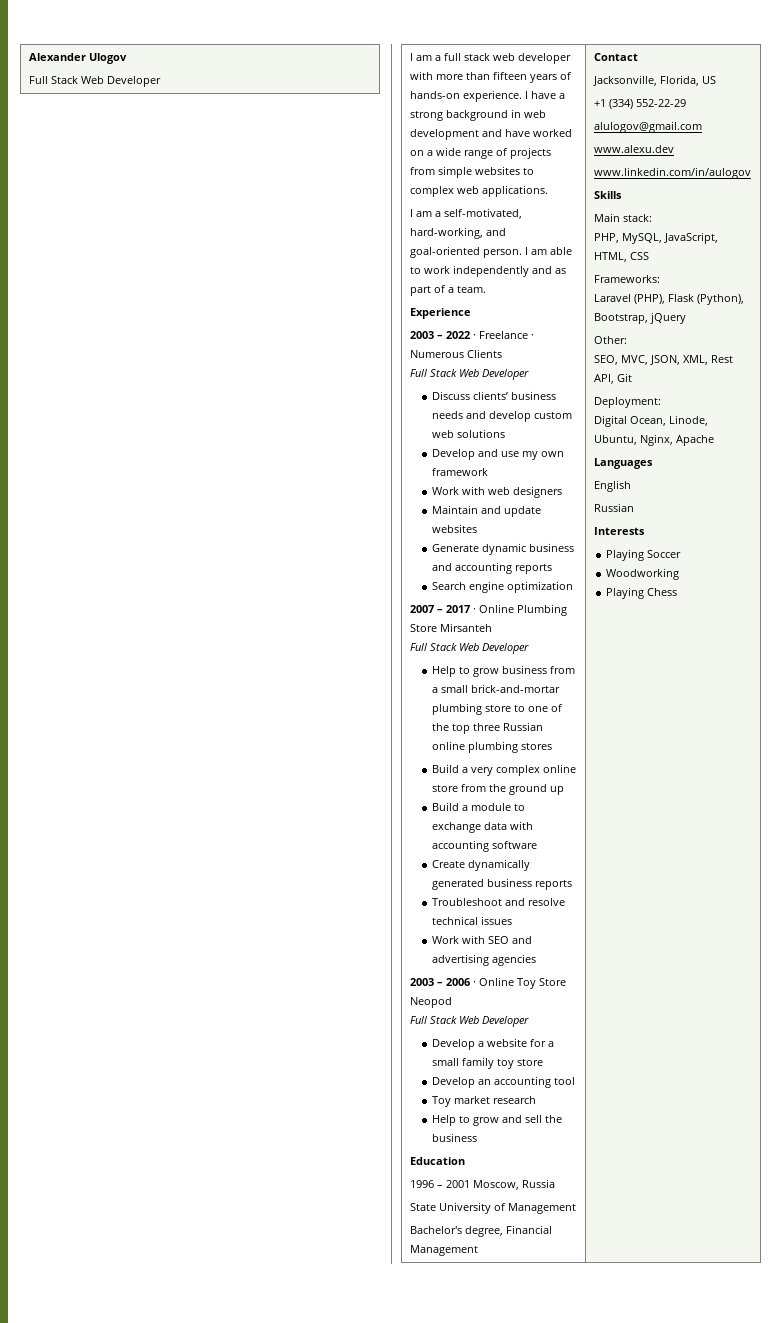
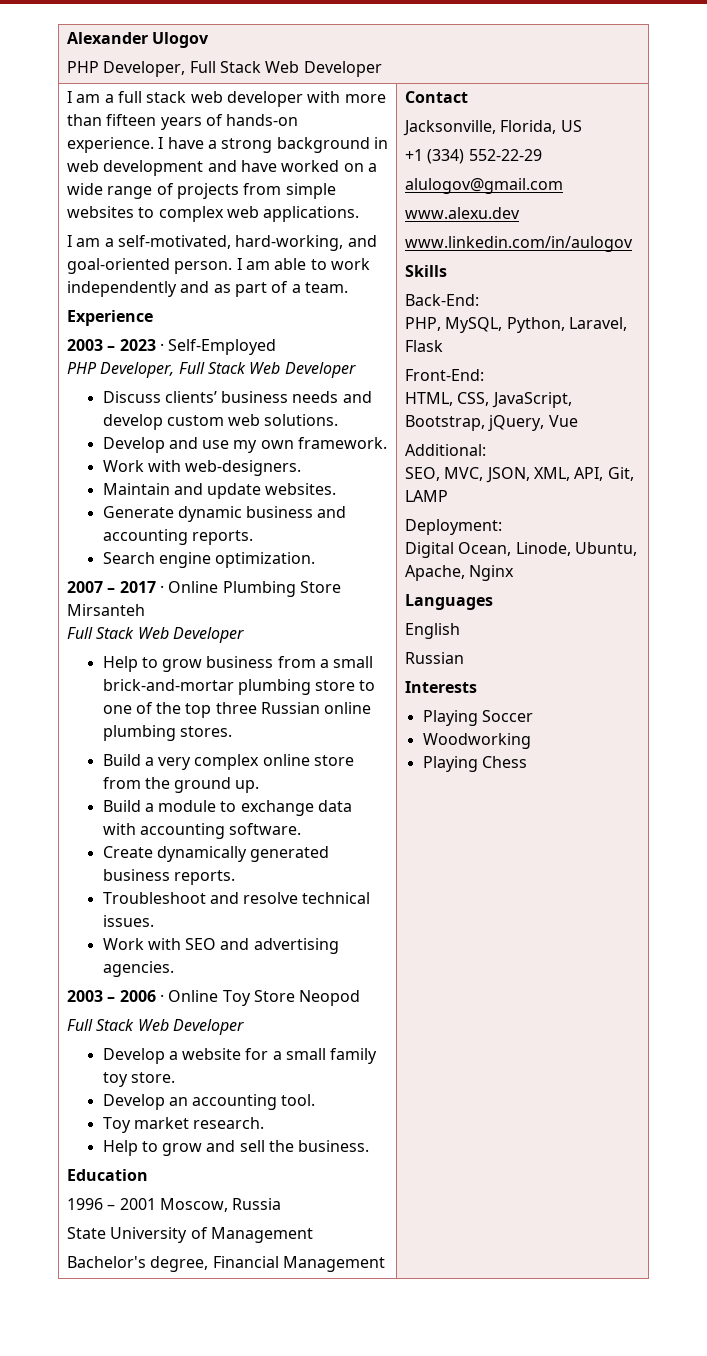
  Alexander Ulogov
- Full Stack Web Developer
+ PHP Developer, Full Stack Web Developer
- 2003 – 2022 · Freelance · Numerous Clients
- Full Stack Web Developer
+ 2003 – 2023 · Self-Employed
+ PHP Developer, Full Stack Web Developer
- Discuss clients’ business needs and develop custom web solutions
+ Discuss clients’ business needs and develop custom web solutions.
- Develop and use my own framework
- Work with web designers
+ Develop and use my own framework.
+ Work with web-designers.
- Maintain and update websites
+ Maintain and update websites.
- Generate dynamic business and accounting reports
+ Generate dynamic business and accounting reports.
- Search engine optimization
+ Search engine optimization.
- Help to grow business from a small brick-and-mortar plumbing store to one of the top three Russian online plumbing stores
+ Help to grow business from a small brick-and-mortar plumbing store to one of the top three Russian online plumbing stores.
- Build a very complex online store from the ground up
+ Build a very complex online store from the ground up.
- Build a module to exchange data with accounting software
+ Build a module to exchange data with accounting software.
- Create dynamically generated business reports
+ Create dynamically generated business reports.
- Troubleshoot and resolve technical issues
+ Troubleshoot and resolve technical issues.
- Work with SEO and advertising agencies
+ Work with SEO and advertising agencies.
- Develop a website for a small family toy store
+ Develop a website for a small family toy store.
- Develop an accounting tool
+ Develop an accounting tool.
- Toy market research
+ Toy market research.
- Help to grow and sell the business
+ Help to grow and sell the business.
- Main stack:
+ Back-End:
- PHP, MySQL, JavaScript, HTML, CSS
- Frameworks:
- Laravel (PHP), Flask (Python), Bootstrap, jQuery
- Other:
+ PHP, MySQL, Python, Laravel, Flask
+ Front-End:
+ HTML, CSS, JavaScript, Bootstrap, jQuery, Vue
+ Additional:
- SEO, MVC, JSON, XML, Rest API, Git
+ SEO, MVC, JSON, XML, API, Git, LAMP
- Digital Ocean, Linode, Ubuntu, Nginx, Apache
+ Digital Ocean, Linode, Ubuntu, Apache, Nginx

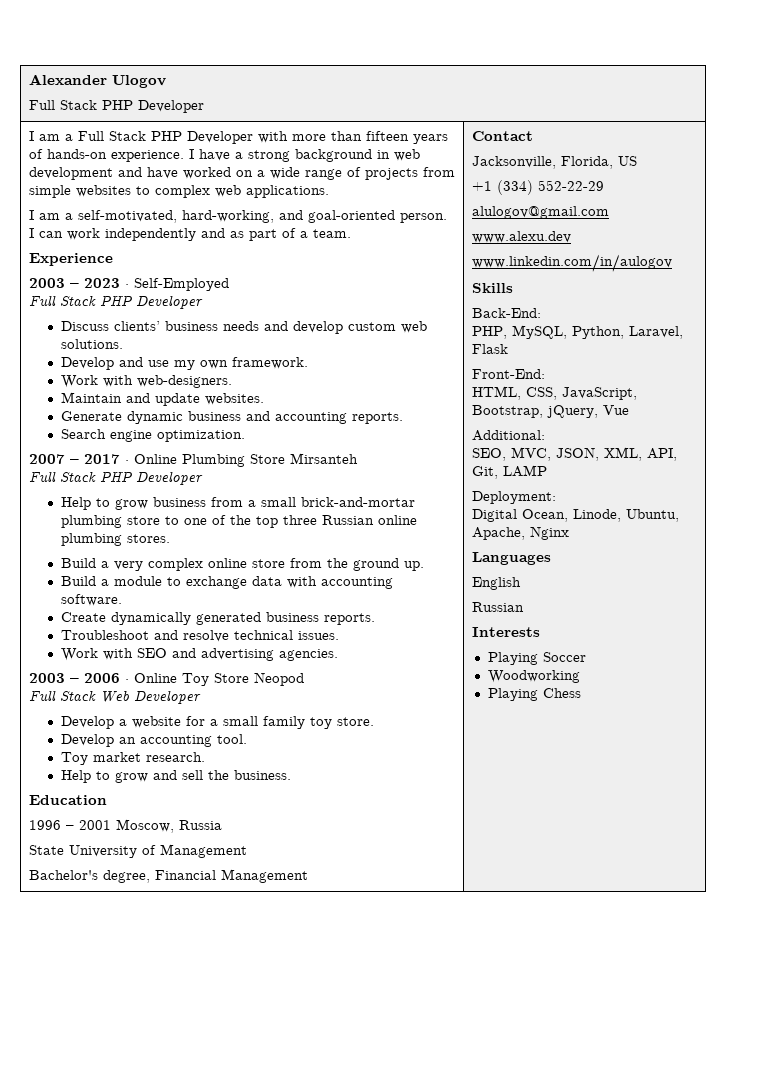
  Alexander Ulogov
- PHP Developer, Full Stack Web Developer
+ Full Stack PHP Developer
- I am a full stack web developer with more than fifteen years of hands-on experience.
+ I am a Full Stack PHP Developer with more than fifteen years of hands-on experience.
- I am able to work independently and as part of a team.
+ I can work independently and as part of a team.
  2003 – 2023 · Self-Employed
- PHP Developer, Full Stack Web Developer
+ Full Stack PHP Developer
  2007 – 2017 · Online Plumbing Store Mirsanteh
- Full Stack Web Developer
+ Full Stack PHP Developer

